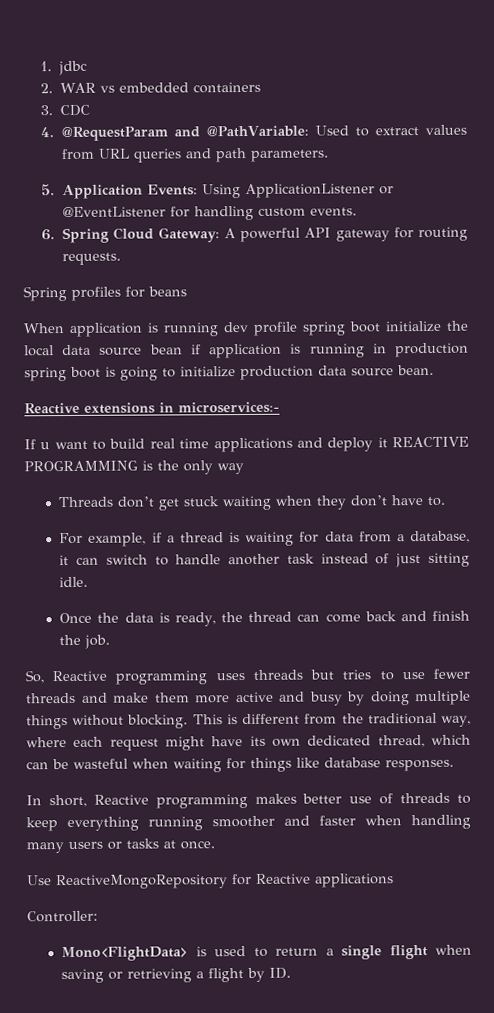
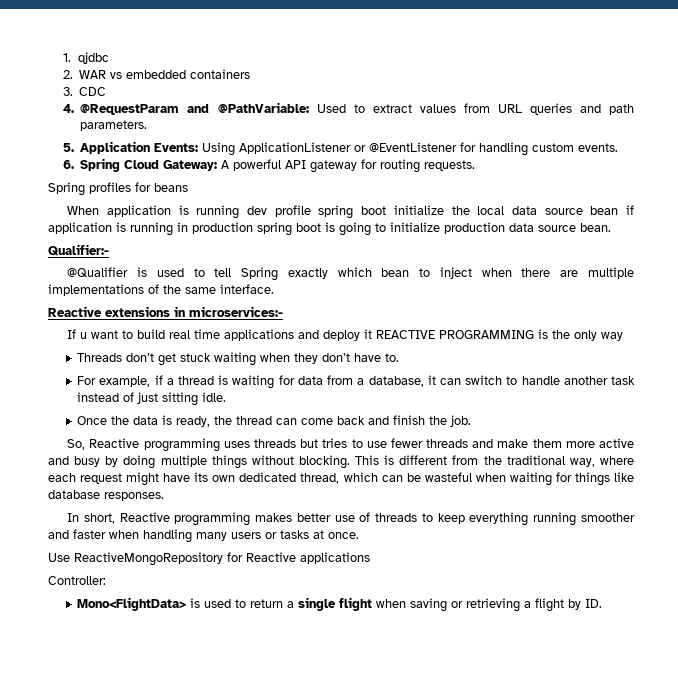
- 1. jdbc
+ 1. qjdbc
+ Qualifier:-
+ @Qualifier is used to tell Spring exactly which bean to inject when there are multiple implementations of the same interface.

